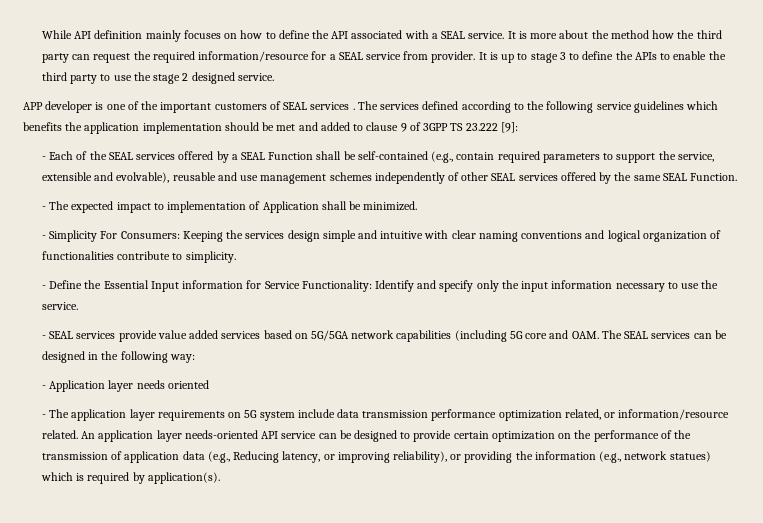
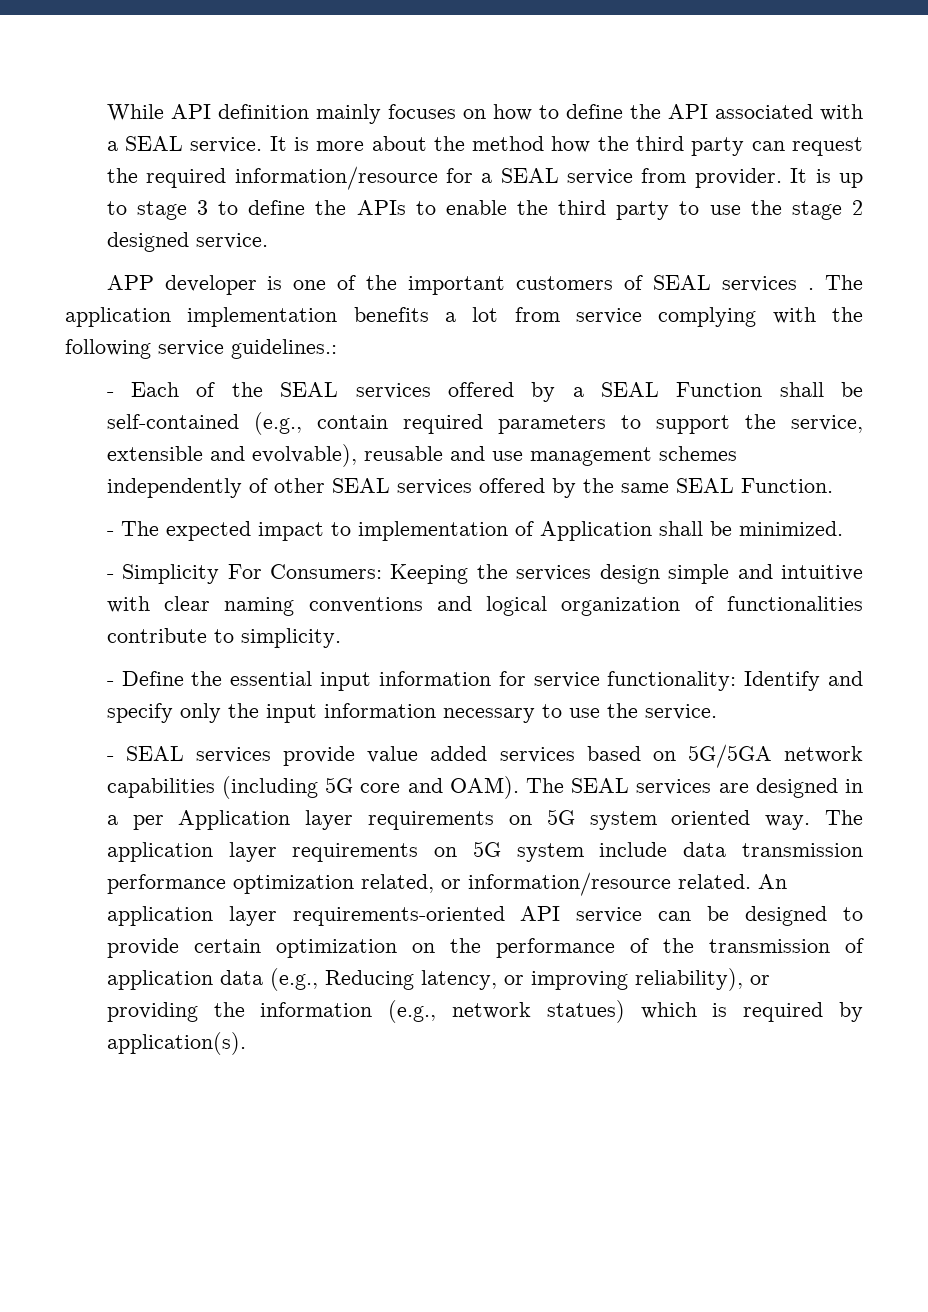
- The services defined according to the following service guidelines which benefits the application implementation should be met and added to clause 9 of 3GPP TS 23.222 [9]:
+ The application implementation benefits a lot from service complying with the following service guidelines.:
- - Define the Essential Input information for Service Functionality: Identify and specify only the input information necessary to use the service.
+ - Define the essential input information for service functionality: Identify and specify only the input information necessary to use the service.
- - SEAL services provide value added services based on 5G/5GA network capabilities (including 5G core and OAM. The SEAL services can be designed in the following way:
- - Application layer needs oriented
- - The application layer requirements on 5G system include data transmission performance optimization related, or information/resource related.
+ - SEAL services provide value added services based on 5G/5GA network capabilities (including 5G core and OAM). The SEAL services are designed in a per Application layer requirements on 5G system oriented way. The application layer requirements on 5G system include data transmission performance optimization related, or information/resource related.
- An application layer needs-oriented API service can be designed to provide certain optimization on the performance of the transmission of application data (e.g., Reducing latency, or improving reliability), or providing the information (e.g., network statues) which is required by application(s).
+ An application layer requirements-oriented API service can be designed to provide certain optimization on the performance of the transmission of application data (e.g., Reducing latency, or improving reliability), or providing the information (e.g., network statues) which is required by application(s).

